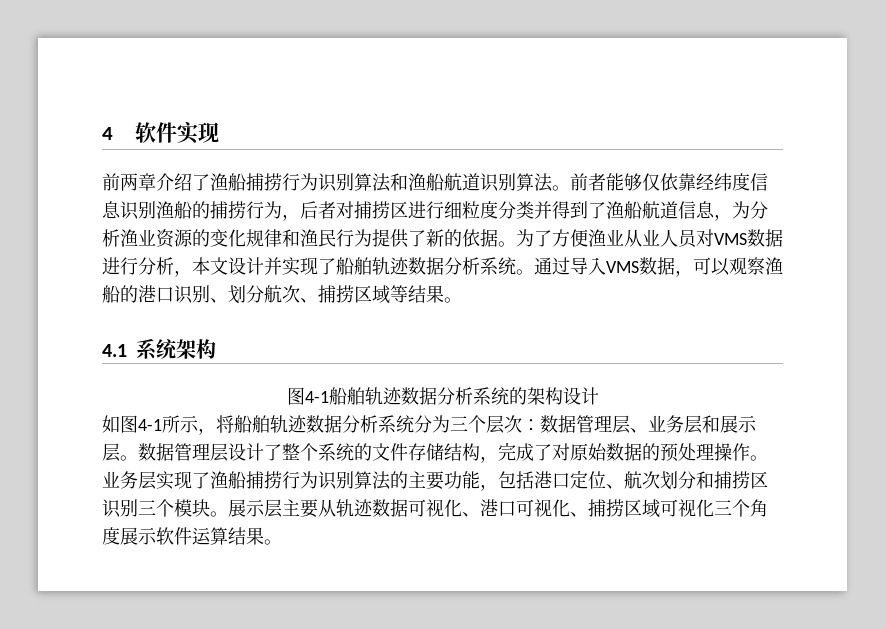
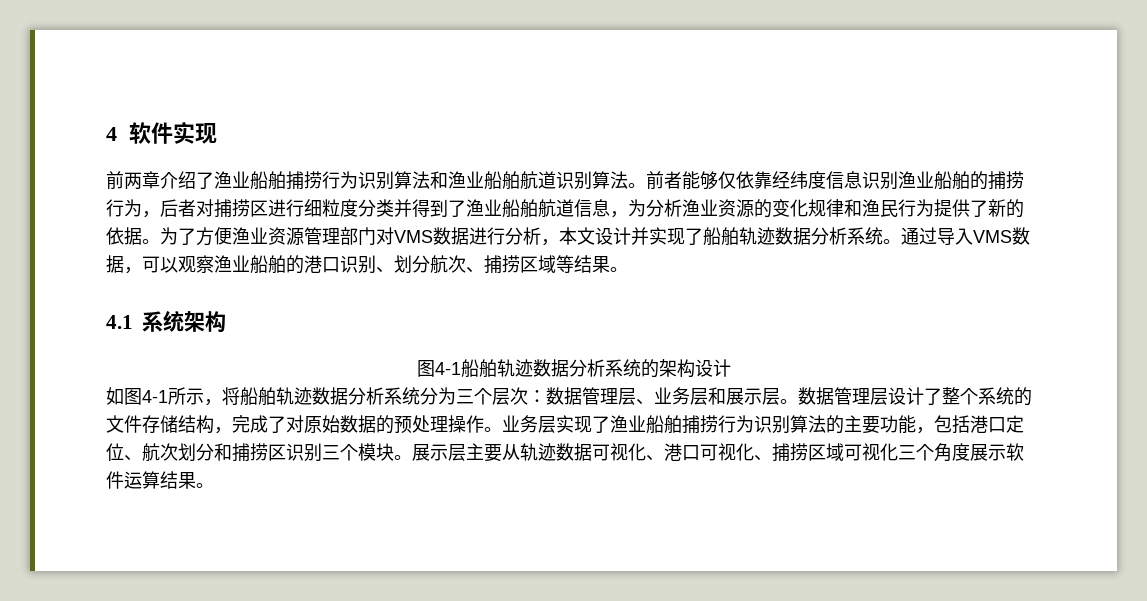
- 前两章介绍了渔船捕捞行为识别算法和渔船航道识别算法。
+ 前两章介绍了渔业船舶捕捞行为识别算法和渔业船舶航道识别算法。
- 前者能够仅依靠经纬度信息识别渔船的捕捞行为，后者对捕捞区进行细粒度分类并得到了渔船航道信息，为分析渔业资源的变化规律和渔民行为提供了新的依据。
+ 前者能够仅依靠经纬度信息识别渔业船舶的捕捞行为，后者对捕捞区进行细粒度分类并得到了渔业船舶航道信息，为分析渔业资源的变化规律和渔民行为提供了新的依据。
- 为了方便渔业从业人员对VMS数据进行分析，本文设计并实现了船舶轨迹数据分析系统。
+ 为了方便渔业资源管理部门对VMS数据进行分析，本文设计并实现了船舶轨迹数据分析系统。
- 通过导入VMS数据，可以观察渔船的港口识别、划分航次、捕捞区域等结果。
+ 通过导入VMS数据，可以观察渔业船舶的港口识别、划分航次、捕捞区域等结果。
- 业务层实现了渔船捕捞行为识别算法的主要功能，包括港口定位、航次划分和捕捞区识别三个模块。
+ 业务层实现了渔业船舶捕捞行为识别算法的主要功能，包括港口定位、航次划分和捕捞区识别三个模块。

